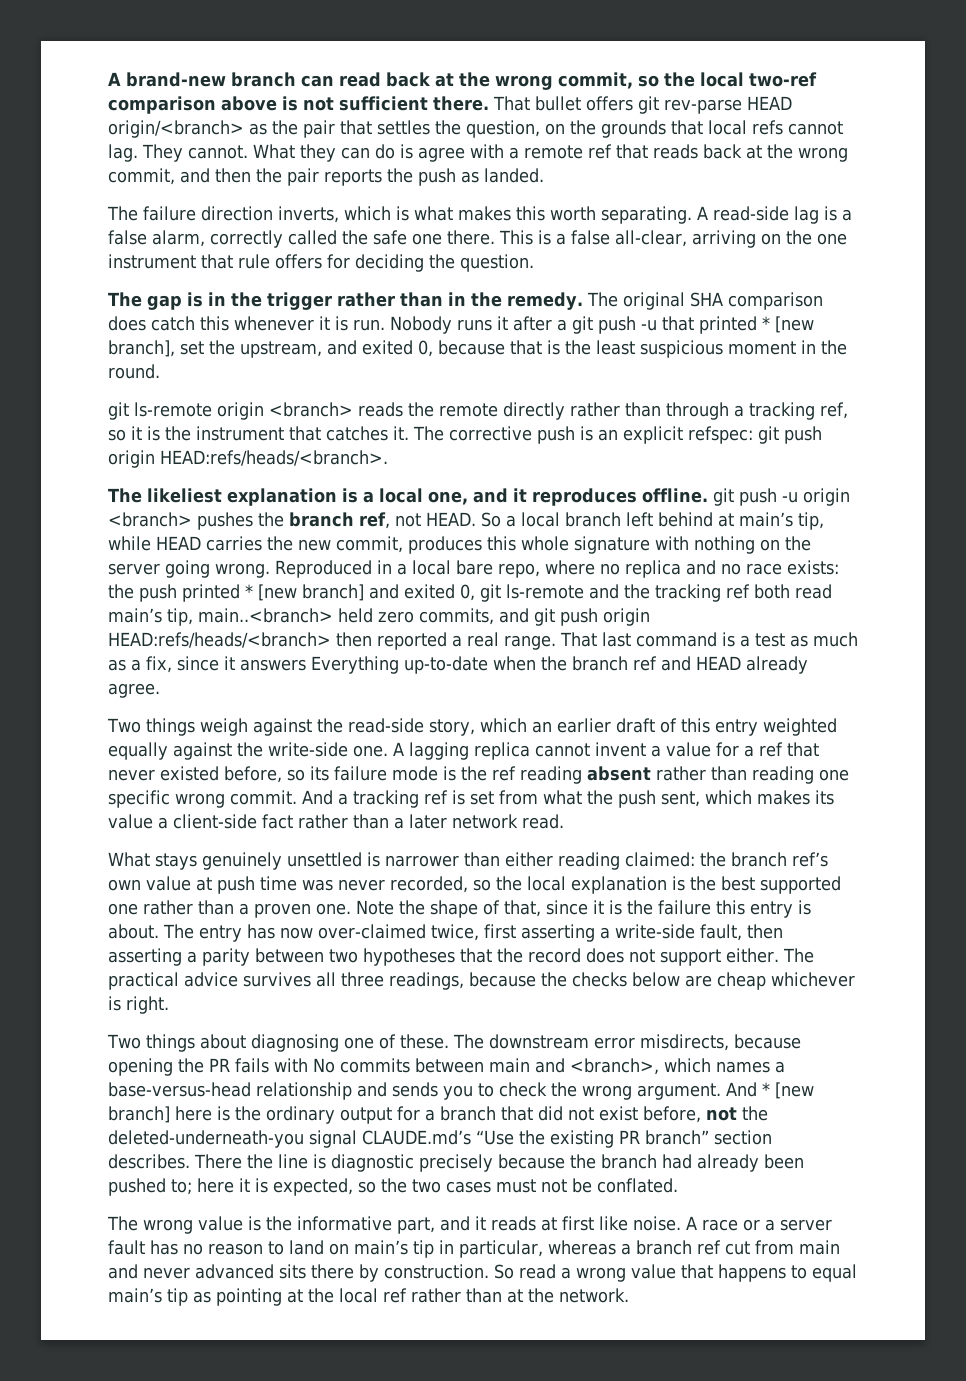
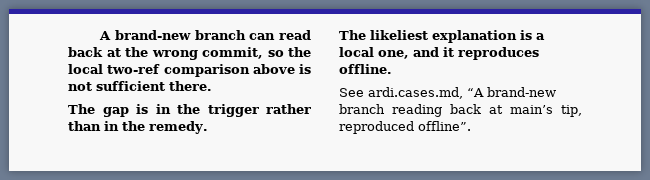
- That bullet offers git rev-parse HEAD origin/<branch> as the pair that settles the question, on the grounds that local refs cannot lag. They cannot. What they can do is agree with a remote ref that reads back at the wrong commit, and then the pair reports the push as landed.
- The failure direction inverts, which is what makes this worth separating. A read-side lag is a false alarm, correctly called the safe one there. This is a false all-clear, arriving on the one instrument that rule offers for deciding the question.
- The original SHA comparison does catch this whenever it is run. Nobody runs it after a git push -u that printed * [new branch], set the upstream, and exited 0, because that is the least suspicious moment in the round.
- git ls-remote origin <branch> reads the remote directly rather than through a tracking ref, so it is the instrument that catches it. The corrective push is an explicit refspec: git push origin HEAD:refs/heads/<branch>.
- The likeliest explanation is a local one, and it reproduces offline. git push -u origin <branch> pushes the branch ref, not HEAD. So a local branch left behind at main’s tip, while HEAD carries the new commit, produces this whole signature with nothing on the server going wrong. Reproduced in a local bare repo, where no replica and no race exists: the push printed * [new branch] and exited 0, git ls-remote and the tracking ref both read main’s tip, main..<branch> held zero commits, and git push origin HEAD:refs/heads/<branch> then reported a real range. That last command is a test as much as a fix, since it answers Everything up-to-date when the branch ref and HEAD already agree.
- Two things weigh against the read-side story, which an earlier draft of this entry weighted equally against the write-side one. A lagging replica cannot invent a value for a ref that never existed before, so its failure mode is the ref reading absent rather than reading one specific wrong commit. And a tracking ref is set from what the push sent, which makes its value a client-side fact rather than a later network read.
- What stays genuinely unsettled is narrower than either reading claimed: the branch ref’s own value at push time was never recorded, so the local explanation is the best supported one rather than a proven one. Note the shape of that, since it is the failure this entry is about. The entry has now over-claimed twice, first asserting a write-side fault, then asserting a parity between two hypotheses that the record does not support either. The practical advice survives all three readings, because the checks below are cheap whichever is right.
- Two things about diagnosing one of these. The downstream error misdirects, because opening the PR fails with No commits between main and <branch>, which names a base-versus-head relationship and sends you to check the wrong argument. And * [new branch] here is the ordinary output for a branch that did not exist before, not the deleted-underneath-you signal CLAUDE.md’s “Use the existing PR branch” section describes. There the line is diagnostic precisely because the branch had already been pushed to; here it is expected, so the two cases must not be conflated.
- The wrong value is the informative part, and it reads at first like noise. A race or a server fault has no reason to land on main’s tip in particular, whereas a branch ref cut from main and never advanced sits there by construction. So read a wrong value that happens to equal main’s tip as pointing at the local ref rather than at the network.
+ The likeliest explanation is a local one, and it reproduces offline.
+ See ardi.cases.md, “A brand-new branch reading back at main’s tip, reproduced offline”.

